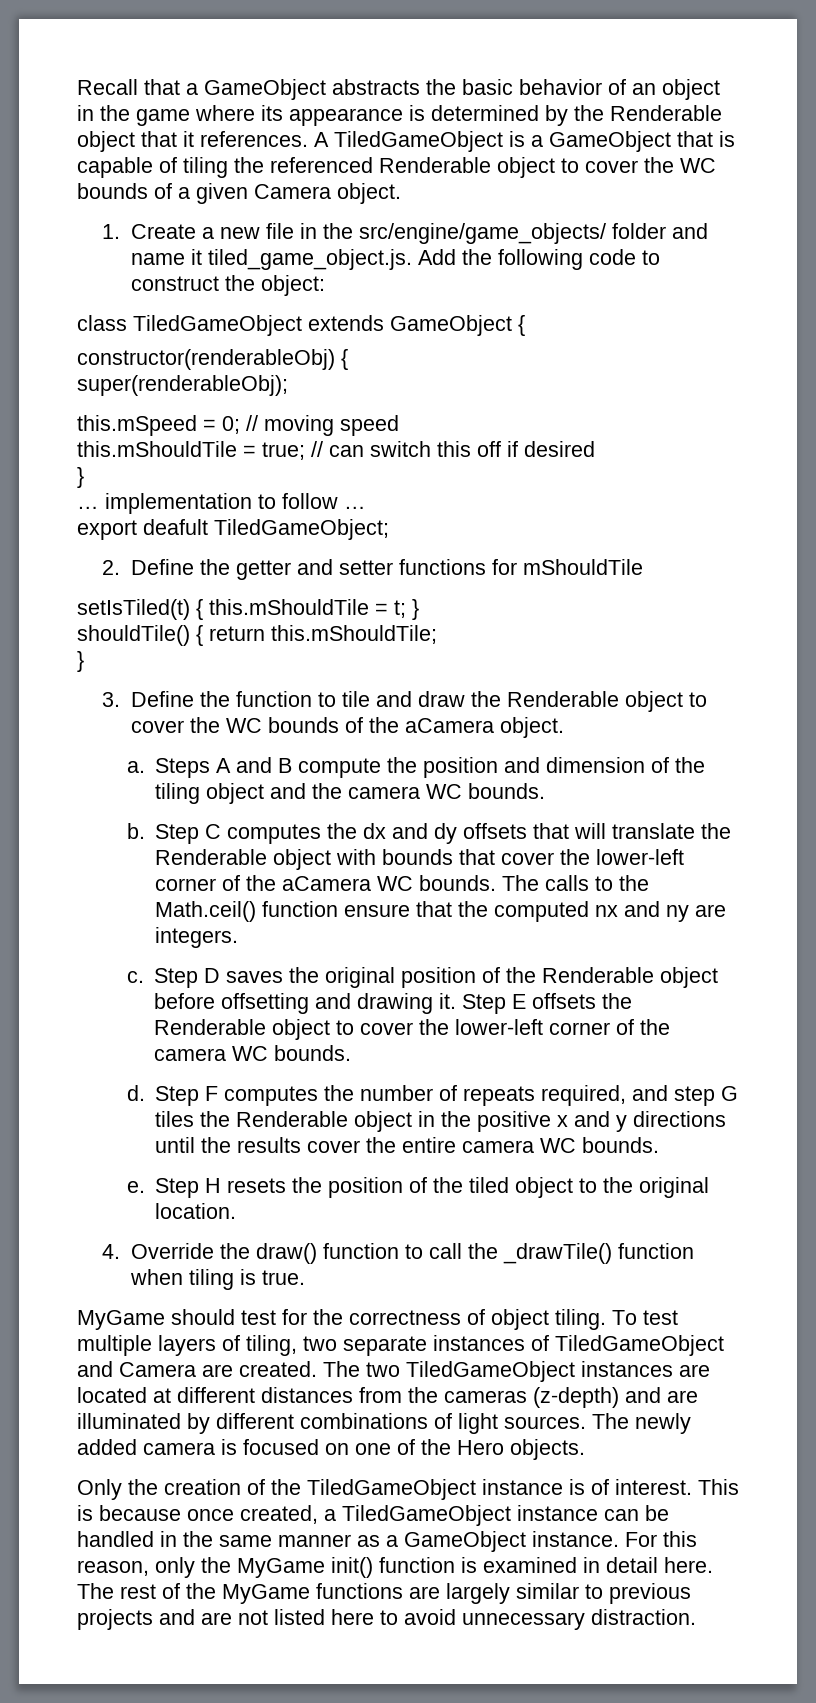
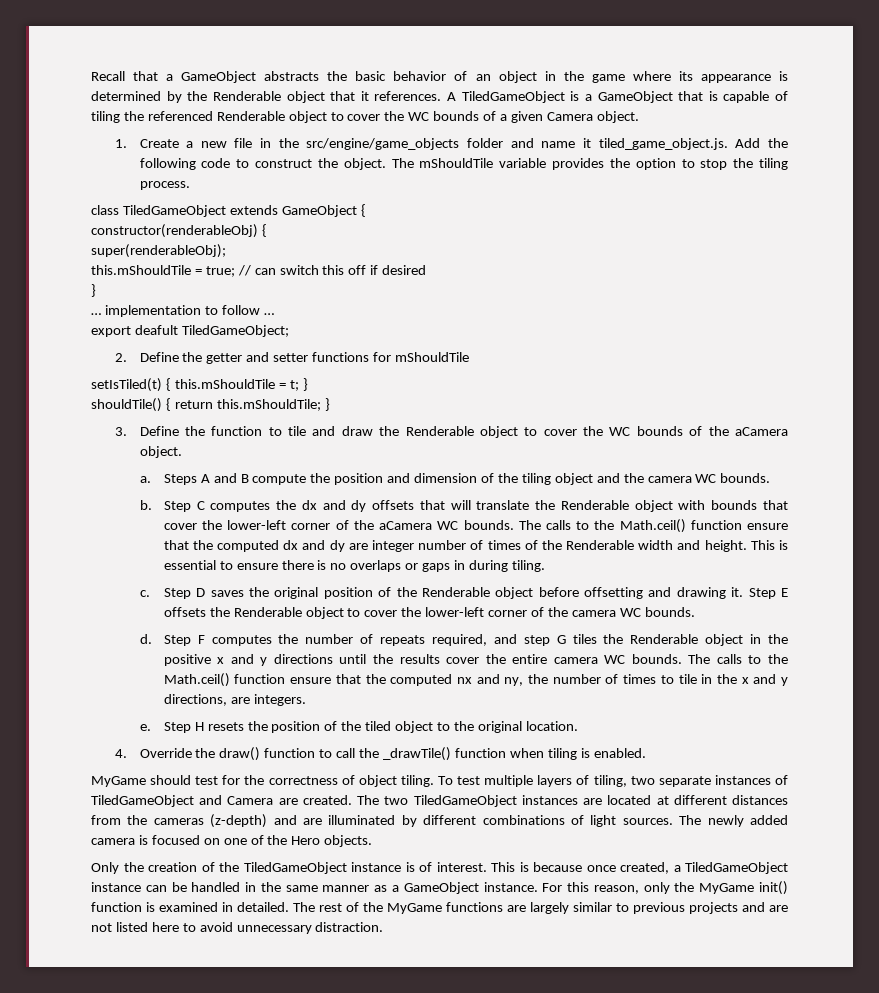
- 1. Create a new file in the src/engine/game_objects/ folder and name it tiled_game_object.js. Add the following code to construct the object:
+ 1. Create a new file in the src/engine/game_objects folder and name it tiled_game_object.js. Add the following code to construct the object. The mShouldTile variable provides the option to stop the tiling process.
- this.mSpeed = 0; // moving speed
- shouldTile() { return this.mShouldTile;
- }
+ shouldTile() { return this.mShouldTile; }
- The calls to the Math.ceil() function ensure that the computed nx and ny are integers.
+ The calls to the Math.ceil() function ensure that the computed dx and dy are integer number of times of the Renderable width and height. This is essential to ensure there is no overlaps or gaps in during tiling.
+ The calls to the Math.ceil() function ensure that the computed nx and ny, the number of times to tile in the x and y directions, are integers.
- 4. Override the draw() function to call the _drawTile() function when tiling is true.
+ 4. Override the draw() function to call the _drawTile() function when tiling is enabled.
- For this reason, only the MyGame init() function is examined in detail here.
+ For this reason, only the MyGame init() function is examined in detailed.

